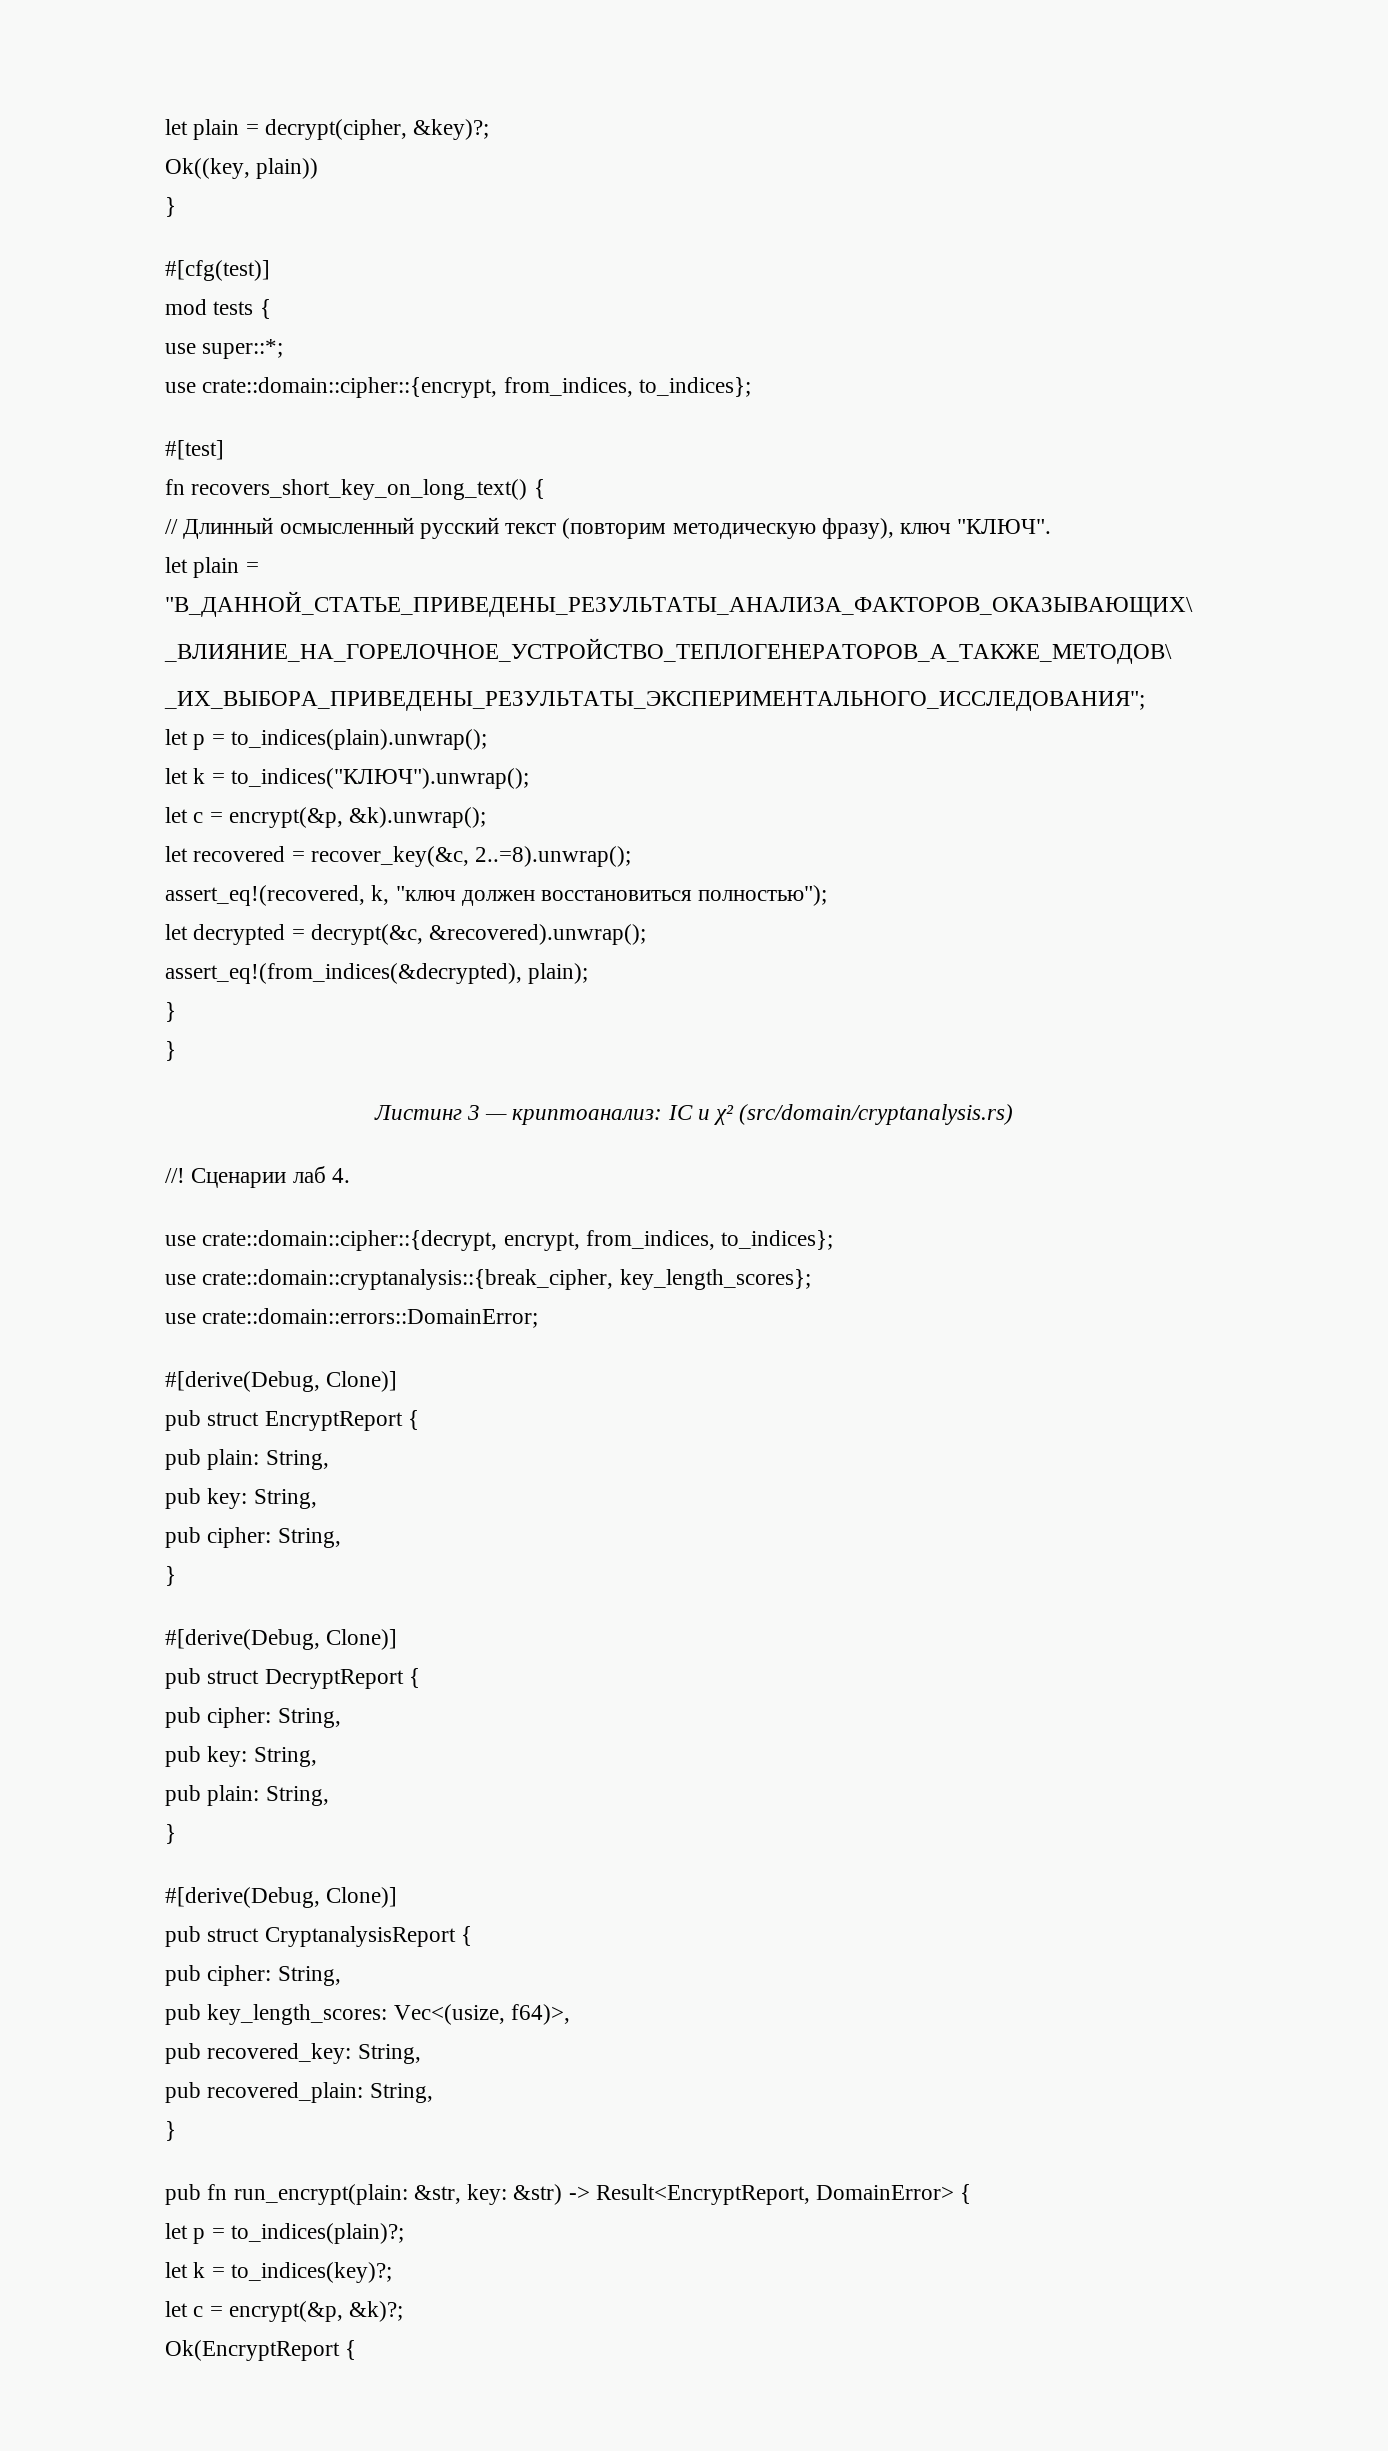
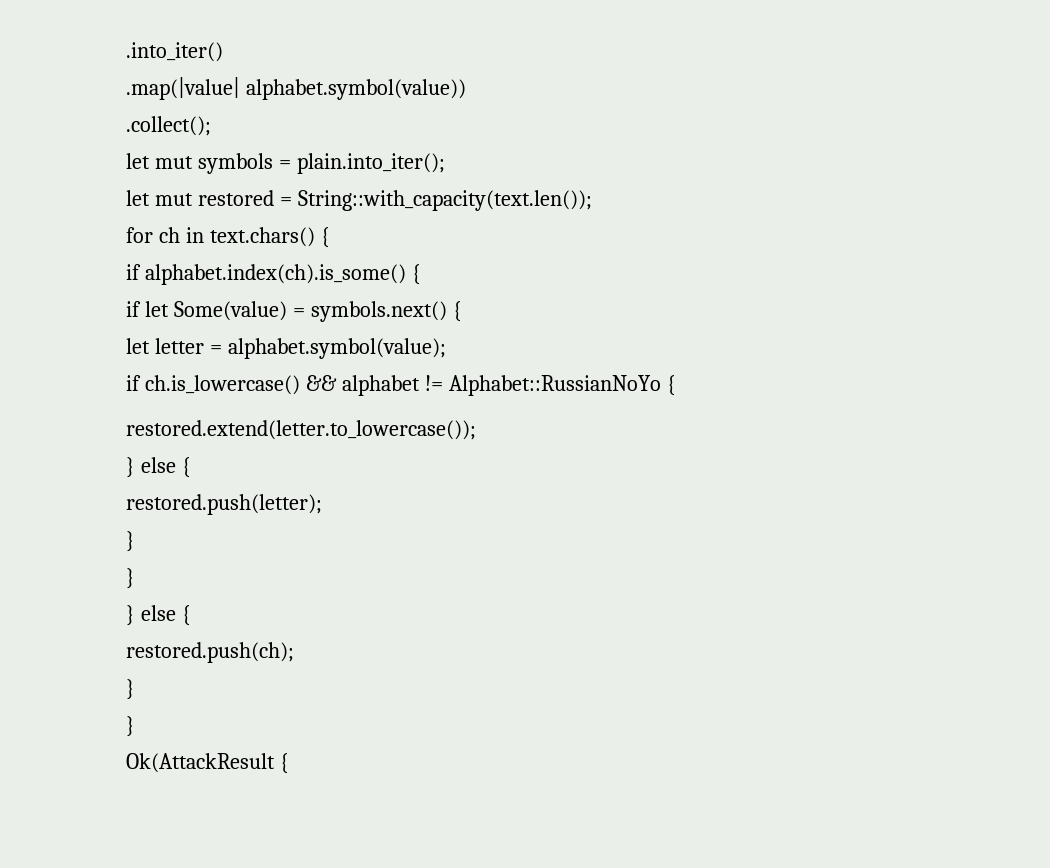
- let plain = decrypt(cipher, &key)?;
- Ok((key, plain))
- }
- #[cfg(test)]
- mod tests {
- use super::*;
- use crate::domain::cipher::{encrypt, from_indices, to_indices};
- #[test]
- fn recovers_short_key_on_long_text() {
- // Длинный осмысленный русский текст (повторим методическую фразу), ключ "КЛЮЧ".
- let plain = "В_ДАННОЙ_СТАТЬЕ_ПРИВЕДЕНЫ_РЕЗУЛЬТАТЫ_АНАЛИЗА_ФАКТОРОВ_ОКАЗЫВАЮЩИХ\
- _ВЛИЯНИЕ_НА_ГОРЕЛОЧНОЕ_УСТРОЙСТВО_ТЕПЛОГЕНЕРАТОРОВ_А_ТАКЖЕ_МЕТОДОВ\
- _ИХ_ВЫБОРА_ПРИВЕДЕНЫ_РЕЗУЛЬТАТЫ_ЭКСПЕРИМЕНТАЛЬНОГО_ИССЛЕДОВАНИЯ";
- let p = to_indices(plain).unwrap();
- let k = to_indices("КЛЮЧ").unwrap();
- let c = encrypt(&p, &k).unwrap();
- let recovered = recover_key(&c, 2..=8).unwrap();
- assert_eq!(recovered, k, "ключ должен восстановиться полностью");
- let decrypted = decrypt(&c, &recovered).unwrap();
- assert_eq!(from_indices(&decrypted), plain);
+ .into_iter()
+ .map(|value| alphabet.symbol(value))
+ .collect();
+ let mut symbols = plain.into_iter();
+ let mut restored = String::with_capacity(text.len());
+ for ch in text.chars() {
+ if alphabet.index(ch).is_some() {
+ if let Some(value) = symbols.next() {
+ let letter = alphabet.symbol(value);
+ if ch.is_lowercase() && alphabet != Alphabet::RussianNoYo {
+ restored.extend(letter.to_lowercase());
+ } else {
+ restored.push(letter);
  }
  }
- Листинг 3 — криптоанализ: IC и χ² (src/domain/cryptanalysis.rs)
- //! Сценарии лаб 4.
- use crate::domain::cipher::{decrypt, encrypt, from_indices, to_indices};
- use crate::domain::cryptanalysis::{break_cipher, key_length_scores};
- use crate::domain::errors::DomainError;
- #[derive(Debug, Clone)]
- pub struct EncryptReport {
- pub plain: String,
- pub key: String,
- pub cipher: String,
+ } else {
+ restored.push(ch);
  }
- #[derive(Debug, Clone)]
- pub struct DecryptReport {
- pub cipher: String,
- pub key: String,
- pub plain: String,
  }
- #[derive(Debug, Clone)]
- pub struct CryptanalysisReport {
- pub cipher: String,
- pub key_length_scores: Vec<(usize, f64)>,
- pub recovered_key: String,
- pub recovered_plain: String,
- }
- pub fn run_encrypt(plain: &str, key: &str) -> Result<EncryptReport, DomainError> {
- let p = to_indices(plain)?;
- let k = to_indices(key)?;
- let c = encrypt(&p, &k)?;
- Ok(EncryptReport {
+ Ok(AttackResult {

